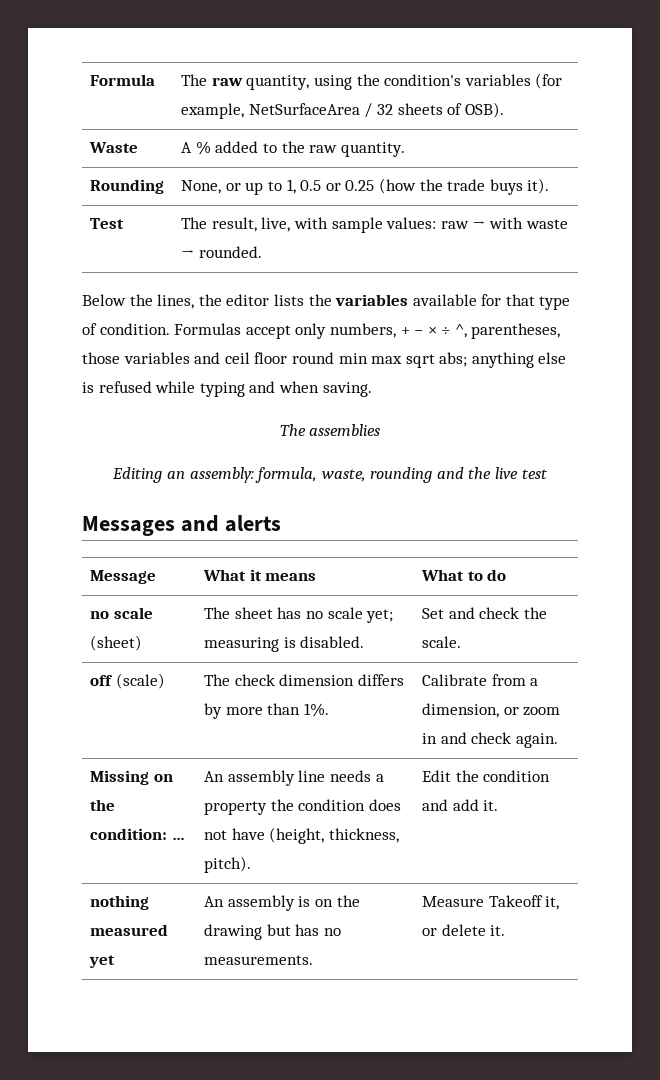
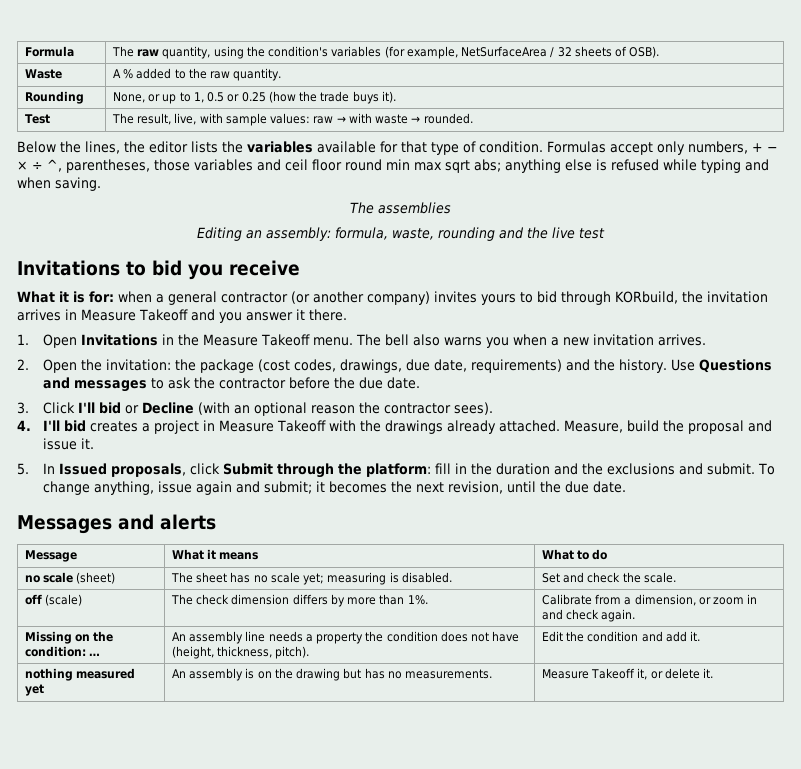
+ Invitations to bid you receive
+ What it is for: when a general contractor (or another company) invites yours to bid through KORbuild, the invitation arrives in Measure Takeoff and you answer it there.
+ 1. Open Invitations in the Measure Takeoff menu. The bell also warns you when a new invitation arrives.
+ 2. Open the invitation: the package (cost codes, drawings, due date, requirements) and the history. Use Questions and messages to ask the contractor before the due date.
+ 3. Click I'll bid or Decline (with an optional reason the contractor sees).
+ 4. I'll bid creates a project in Measure Takeoff with the drawings already attached. Measure, build the proposal and issue it.
+ 5. In Issued proposals, click Submit through the platform: fill in the duration and the exclusions and submit. To change anything, issue again and submit; it becomes the next revision, until the due date.

